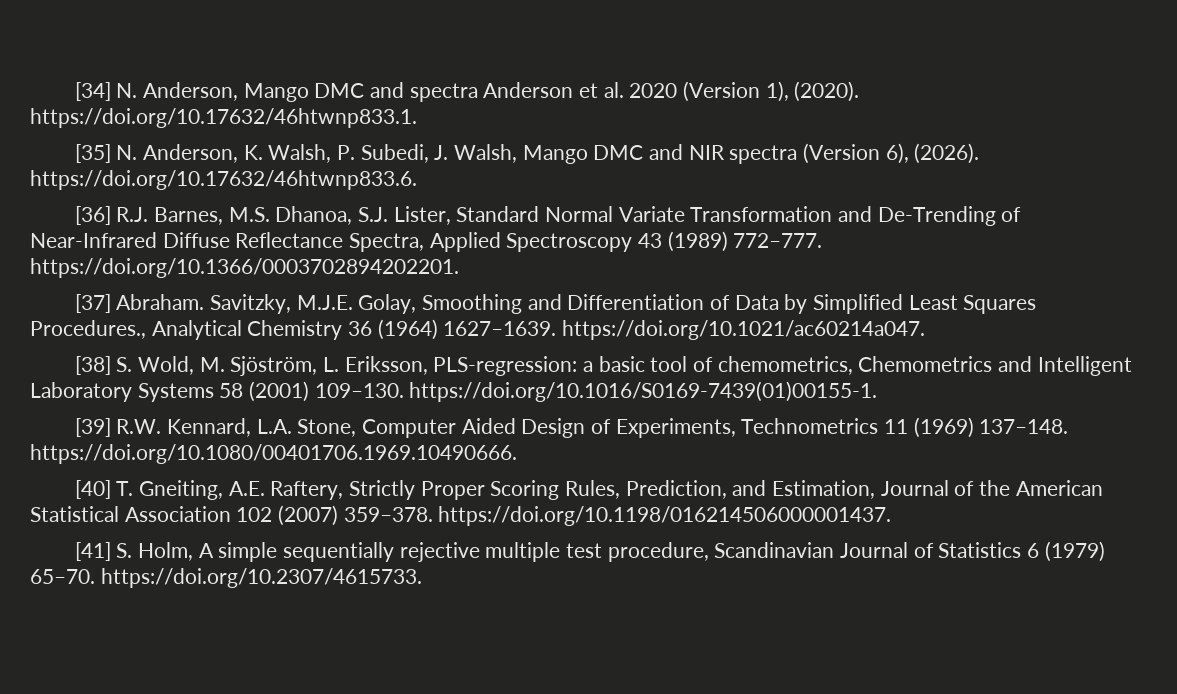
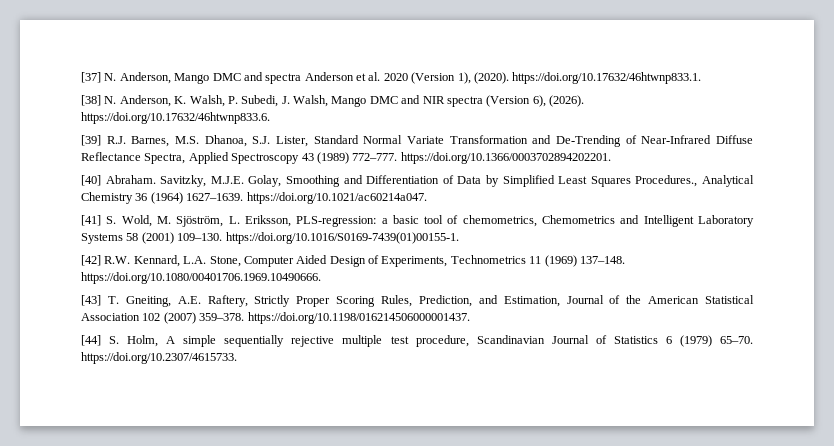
- [34] N. Anderson, Mango DMC and spectra Anderson et al. 2020 (Version 1), (2020). https://doi.org/10.17632/46htwnp833.1.
+ [37] N. Anderson, Mango DMC and spectra Anderson et al. 2020 (Version 1), (2020). https://doi.org/10.17632/46htwnp833.1.
- [35] N. Anderson, K. Walsh, P. Subedi, J. Walsh, Mango DMC and NIR spectra (Version 6), (2026). https://doi.org/10.17632/46htwnp833.6.
+ [38] N. Anderson, K. Walsh, P. Subedi, J. Walsh, Mango DMC and NIR spectra (Version 6), (2026). https://doi.org/10.17632/46htwnp833.6.
- [36] R.J. Barnes, M.S. Dhanoa, S.J. Lister, Standard Normal Variate Transformation and De-Trending of Near-Infrared Diffuse Reflectance Spectra, Applied Spectroscopy 43 (1989) 772–777. https://doi.org/10.1366/0003702894202201.
+ [39] R.J. Barnes, M.S. Dhanoa, S.J. Lister, Standard Normal Variate Transformation and De-Trending of Near-Infrared Diffuse Reflectance Spectra, Applied Spectroscopy 43 (1989) 772–777. https://doi.org/10.1366/0003702894202201.
- [37] Abraham.
+ [40] Abraham.
- [38] S. Wold, M. Sjöström, L. Eriksson, PLS-regression: a basic tool of chemometrics, Chemometrics and Intelligent Laboratory Systems 58 (2001) 109–130. https://doi.org/10.1016/S0169-7439(01)00155-1.
+ [41] S. Wold, M. Sjöström, L. Eriksson, PLS-regression: a basic tool of chemometrics, Chemometrics and Intelligent Laboratory Systems 58 (2001) 109–130. https://doi.org/10.1016/S0169-7439(01)00155-1.
- [39] R.W. Kennard, L.A. Stone, Computer Aided Design of Experiments, Technometrics 11 (1969) 137–148. https://doi.org/10.1080/00401706.1969.10490666.
+ [42] R.W. Kennard, L.A. Stone, Computer Aided Design of Experiments, Technometrics 11 (1969) 137–148. https://doi.org/10.1080/00401706.1969.10490666.
- [40] T. Gneiting, A.E. Raftery, Strictly Proper Scoring Rules, Prediction, and Estimation, Journal of the American Statistical Association 102 (2007) 359–378. https://doi.org/10.1198/016214506000001437.
+ [43] T. Gneiting, A.E. Raftery, Strictly Proper Scoring Rules, Prediction, and Estimation, Journal of the American Statistical Association 102 (2007) 359–378. https://doi.org/10.1198/016214506000001437.
- [41] S. Holm, A simple sequentially rejective multiple test procedure, Scandinavian Journal of Statistics 6 (1979) 65–70. https://doi.org/10.2307/4615733.
+ [44] S. Holm, A simple sequentially rejective multiple test procedure, Scandinavian Journal of Statistics 6 (1979) 65–70. https://doi.org/10.2307/4615733.

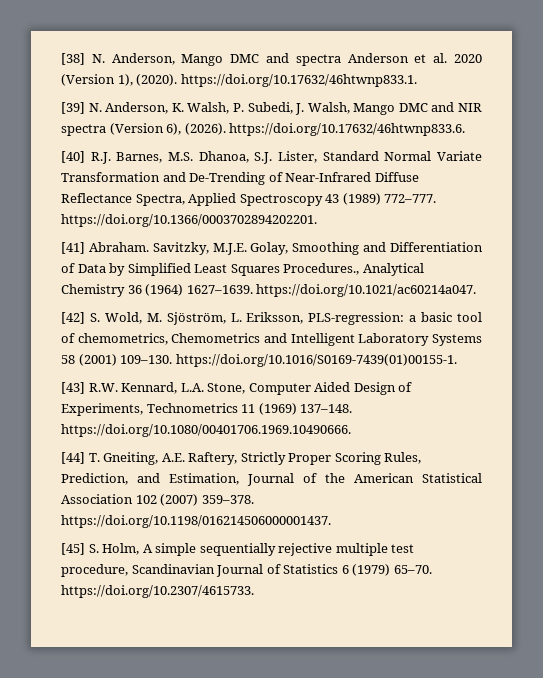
- [37] N. Anderson, Mango DMC and spectra Anderson et al. 2020 (Version 1), (2020). https://doi.org/10.17632/46htwnp833.1.
+ [38] N. Anderson, Mango DMC and spectra Anderson et al. 2020 (Version 1), (2020). https://doi.org/10.17632/46htwnp833.1.
- [38] N. Anderson, K. Walsh, P. Subedi, J. Walsh, Mango DMC and NIR spectra (Version 6), (2026). https://doi.org/10.17632/46htwnp833.6.
+ [39] N. Anderson, K. Walsh, P. Subedi, J. Walsh, Mango DMC and NIR spectra (Version 6), (2026). https://doi.org/10.17632/46htwnp833.6.
- [39] R.J. Barnes, M.S. Dhanoa, S.J. Lister, Standard Normal Variate Transformation and De-Trending of Near-Infrared Diffuse Reflectance Spectra, Applied Spectroscopy 43 (1989) 772–777. https://doi.org/10.1366/0003702894202201.
+ [40] R.J. Barnes, M.S. Dhanoa, S.J. Lister, Standard Normal Variate Transformation and De-Trending of Near-Infrared Diffuse Reflectance Spectra, Applied Spectroscopy 43 (1989) 772–777. https://doi.org/10.1366/0003702894202201.
- [40] Abraham.
+ [41] Abraham.
- [41] S. Wold, M. Sjöström, L. Eriksson, PLS-regression: a basic tool of chemometrics, Chemometrics and Intelligent Laboratory Systems 58 (2001) 109–130. https://doi.org/10.1016/S0169-7439(01)00155-1.
+ [42] S. Wold, M. Sjöström, L. Eriksson, PLS-regression: a basic tool of chemometrics, Chemometrics and Intelligent Laboratory Systems 58 (2001) 109–130. https://doi.org/10.1016/S0169-7439(01)00155-1.
- [42] R.W. Kennard, L.A. Stone, Computer Aided Design of Experiments, Technometrics 11 (1969) 137–148. https://doi.org/10.1080/00401706.1969.10490666.
+ [43] R.W. Kennard, L.A. Stone, Computer Aided Design of Experiments, Technometrics 11 (1969) 137–148. https://doi.org/10.1080/00401706.1969.10490666.
- [43] T. Gneiting, A.E. Raftery, Strictly Proper Scoring Rules, Prediction, and Estimation, Journal of the American Statistical Association 102 (2007) 359–378. https://doi.org/10.1198/016214506000001437.
+ [44] T. Gneiting, A.E. Raftery, Strictly Proper Scoring Rules, Prediction, and Estimation, Journal of the American Statistical Association 102 (2007) 359–378. https://doi.org/10.1198/016214506000001437.
- [44] S. Holm, A simple sequentially rejective multiple test procedure, Scandinavian Journal of Statistics 6 (1979) 65–70. https://doi.org/10.2307/4615733.
+ [45] S. Holm, A simple sequentially rejective multiple test procedure, Scandinavian Journal of Statistics 6 (1979) 65–70. https://doi.org/10.2307/4615733.

